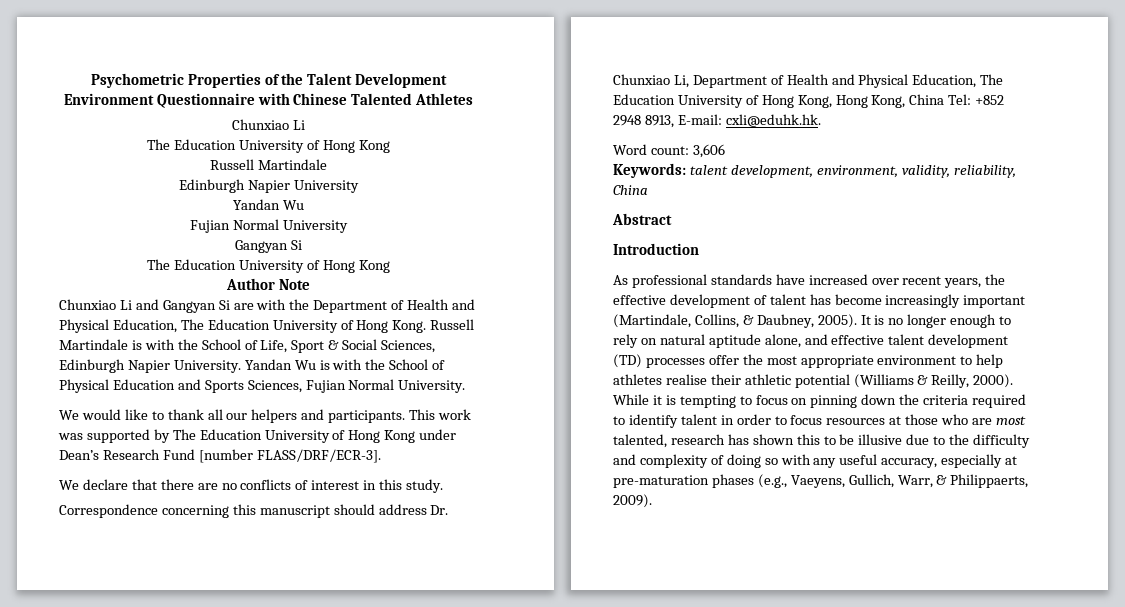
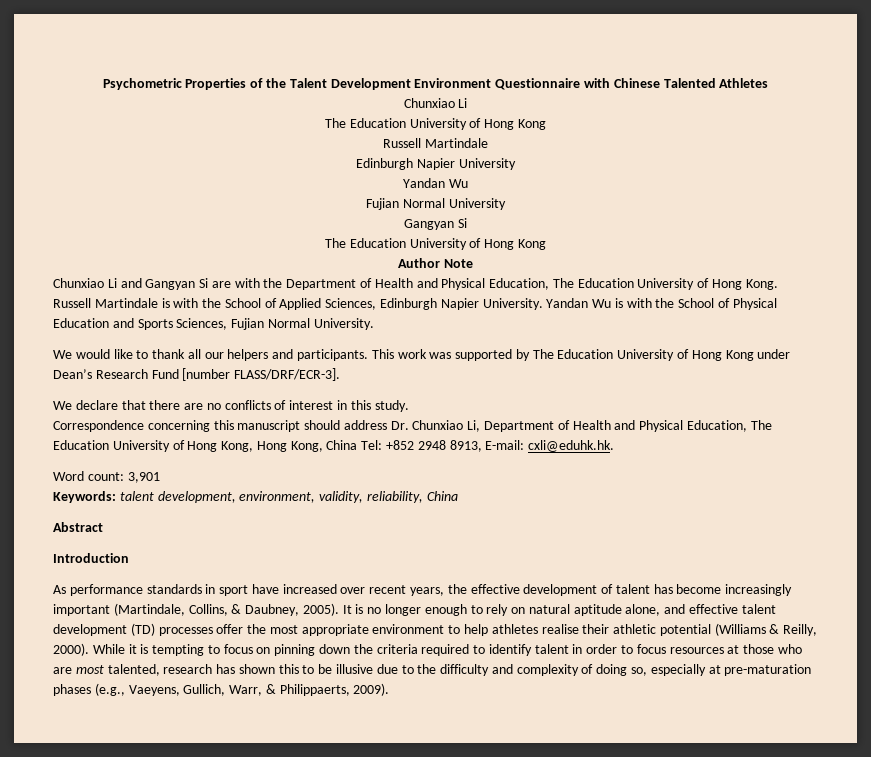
- Russell Martindale is with the School of Life, Sport & Social Sciences, Edinburgh Napier University.
+ Russell Martindale is with the School of Applied Sciences, Edinburgh Napier University.
- Word count: 3,606
+ Word count: 3,901
- As professional standards have increased over recent years, the effective development of talent has become increasingly important (Martindale, Collins, & Daubney, 2005).
+ As performance standards in sport have increased over recent years, the effective development of talent has become increasingly important (Martindale, Collins, & Daubney, 2005).
- While it is tempting to focus on pinning down the criteria required to identify talent in order to focus resources at those who are most talented, research has shown this to be illusive due to the difficulty and complexity of doing so with any useful accuracy, especially at pre-maturation phases (e.g., Vaeyens, Gullich, Warr, & Philippaerts, 2009).
+ While it is tempting to focus on pinning down the criteria required to identify talent in order to focus resources at those who are most talented, research has shown this to be illusive due to the difficulty and complexity of doing so, especially at pre-maturation phases (e.g., Vaeyens, Gullich, Warr, & Philippaerts, 2009).

